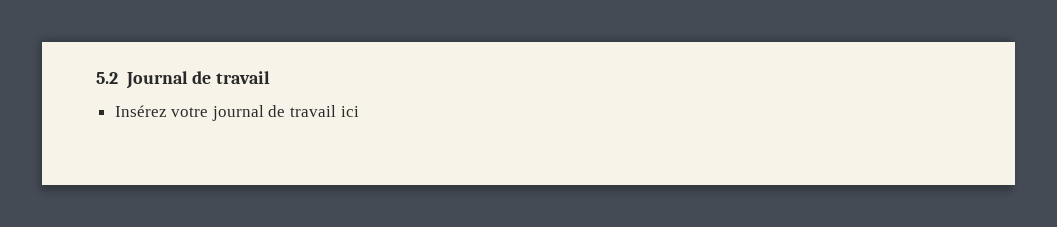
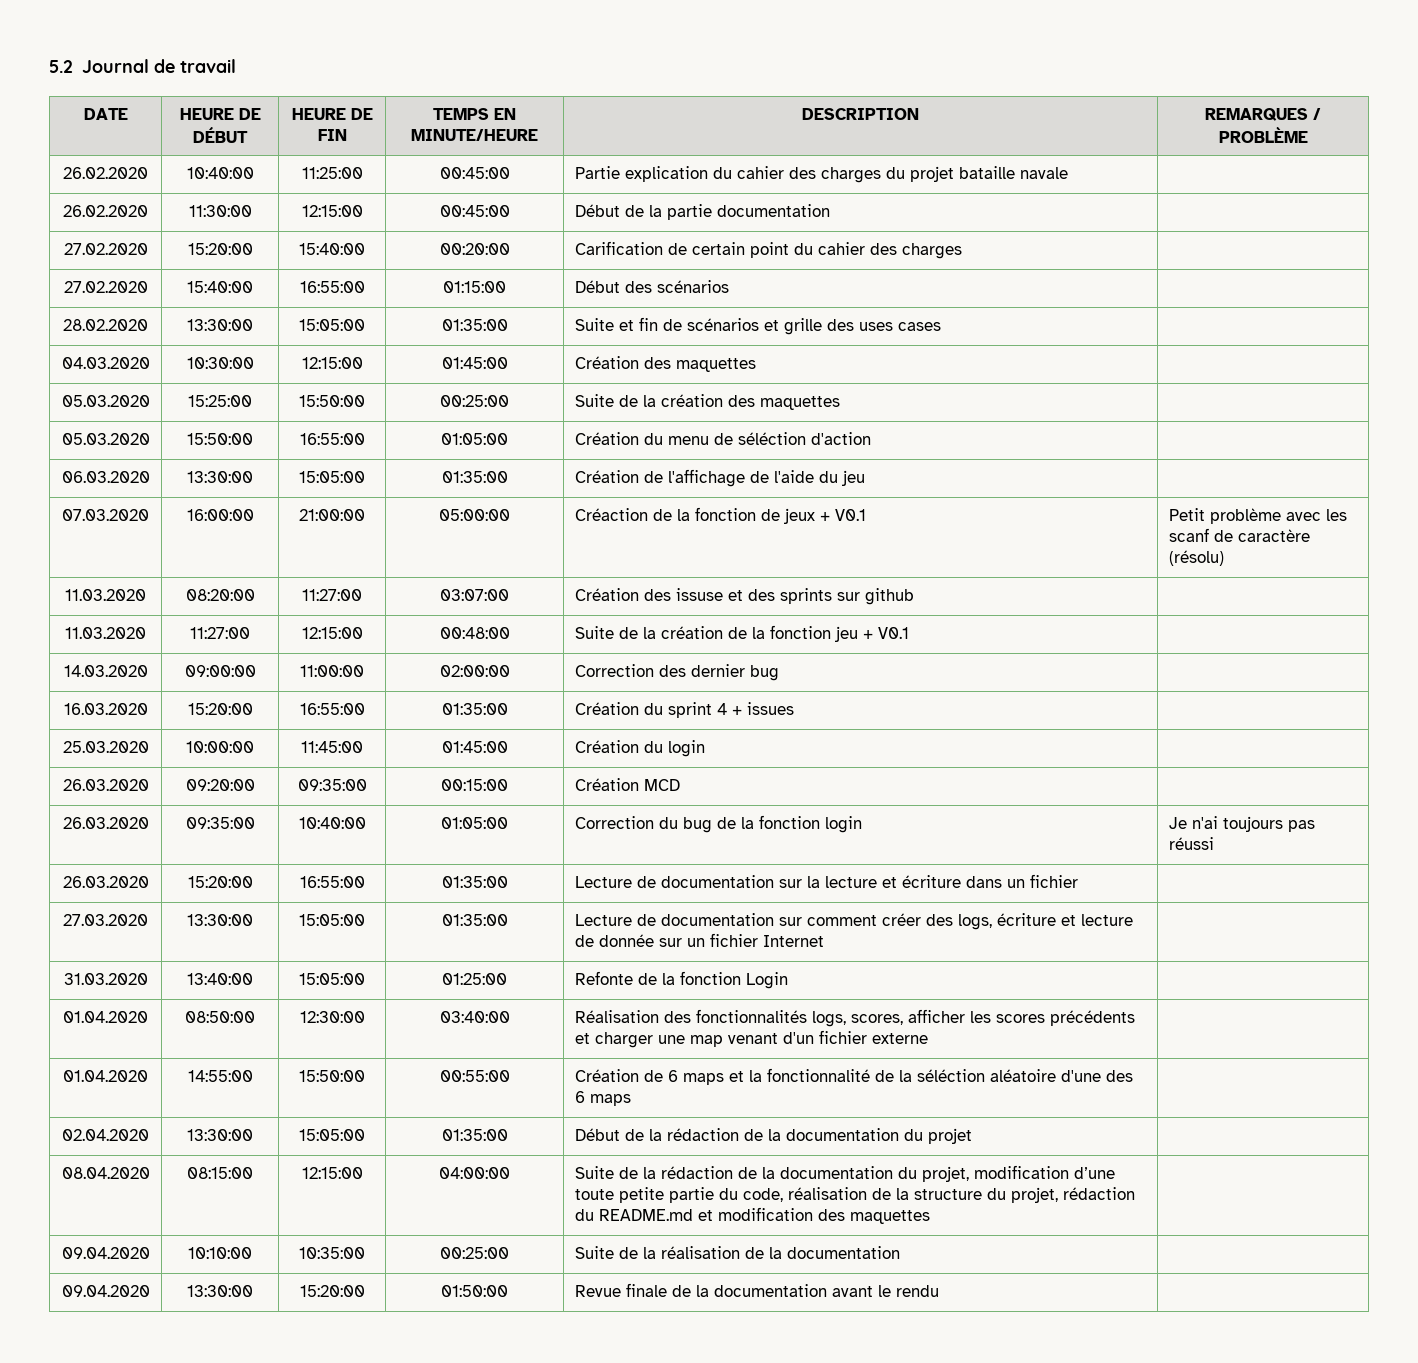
- Insérez votre journal de travail ici
+ DATE | HEURE DE DÉBUT | HEURE DE FIN | TEMPS EN MINUTE/HEURE | DESCRIPTION | REMARQUES / PROBLÈME
+ 26.02.2020 | 10:40:00 | 11:25:00 | 00:45:00 | Partie explication du cahier des charges du projet bataille navale |
+ 26.02.2020 | 11:30:00 | 12:15:00 | 00:45:00 | Début de la partie documentation |
+ 27.02.2020 | 15:20:00 | 15:40:00 | 00:20:00 | Carification de certain point du cahier des charges |
+ 27.02.2020 | 15:40:00 | 16:55:00 | 01:15:00 | Début des scénarios |
+ 28.02.2020 | 13:30:00 | 15:05:00 | 01:35:00 | Suite et fin de scénarios et grille des uses cases |
+ 04.03.2020 | 10:30:00 | 12:15:00 | 01:45:00 | Création des maquettes |
+ 05.03.2020 | 15:25:00 | 15:50:00 | 00:25:00 | Suite de la création des maquettes |
+ 05.03.2020 | 15:50:00 | 16:55:00 | 01:05:00 | Création du menu de séléction d'action |
+ 06.03.2020 | 13:30:00 | 15:05:00 | 01:35:00 | Création de l'affichage de l'aide du jeu |
+ 07.03.2020 | 16:00:00 | 21:00:00 | 05:00:00 | Créaction de la fonction de jeux + V0.1 | Petit problème avec les scanf de caractère (résolu)
+ 11.03.2020 | 08:20:00 | 11:27:00 | 03:07:00 | Création des issuse et des sprints sur github |
+ 11.03.2020 | 11:27:00 | 12:15:00 | 00:48:00 | Suite de la création de la fonction jeu + V0.1 |
+ 14.03.2020 | 09:00:00 | 11:00:00 | 02:00:00 | Correction des dernier bug |
+ 16.03.2020 | 15:20:00 | 16:55:00 | 01:35:00 | Création du sprint 4 + issues |
+ 25.03.2020 | 10:00:00 | 11:45:00 | 01:45:00 | Création du login |
+ 26.03.2020 | 09:20:00 | 09:35:00 | 00:15:00 | Création MCD |
+ 26.03.2020 | 09:35:00 | 10:40:00 | 01:05:00 | Correction du bug de la fonction login | Je n'ai toujours pas réussi
+ 26.03.2020 | 15:20:00 | 16:55:00 | 01:35:00 | Lecture de documentation sur la lecture et écriture dans un fichier |
+ 27.03.2020 | 13:30:00 | 15:05:00 | 01:35:00 | Lecture de documentation sur comment créer des logs, écriture et lecture de donnée sur un fichier Internet |
+ 31.03.2020 | 13:40:00 | 15:05:00 | 01:25:00 | Refonte de la fonction Login |
+ 01.04.2020 | 08:50:00 | 12:30:00 | 03:40:00 | Réalisation des fonctionnalités logs, scores, afficher les scores précédents et charger une map venant d'un fichier externe |
+ 01.04.2020 | 14:55:00 | 15:50:00 | 00:55:00 | Création de 6 maps et la fonctionnalité de la séléction aléatoire d'une des 6 maps |
+ 02.04.2020 | 13:30:00 | 15:05:00 | 01:35:00 | Début de la rédaction de la documentation du projet |
+ 08.04.2020 | 08:15:00 | 12:15:00 | 04:00:00 | Suite de la rédaction de la documentation du projet, modification d’une toute petite partie du code, réalisation de la structure du projet, rédaction du README.md et modification des maquettes |
+ 09.04.2020 | 10:10:00 | 10:35:00 | 00:25:00 | Suite de la réalisation de la documentation |
+ 09.04.2020 | 13:30:00 | 15:20:00 | 01:50:00 | Revue finale de la documentation avant le rendu |

